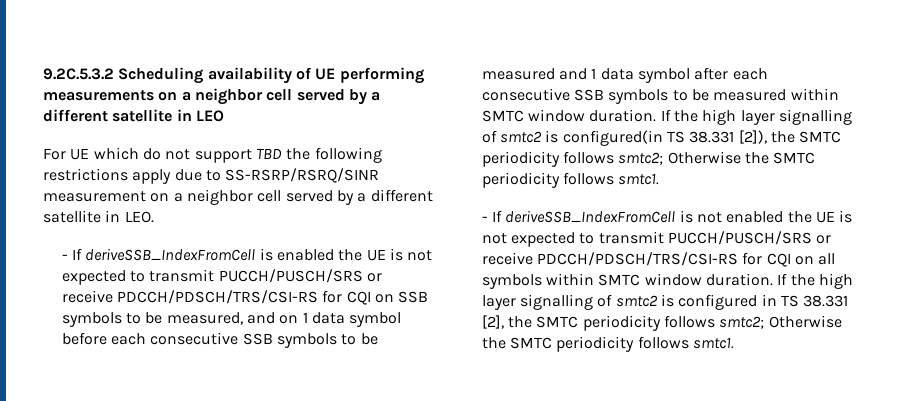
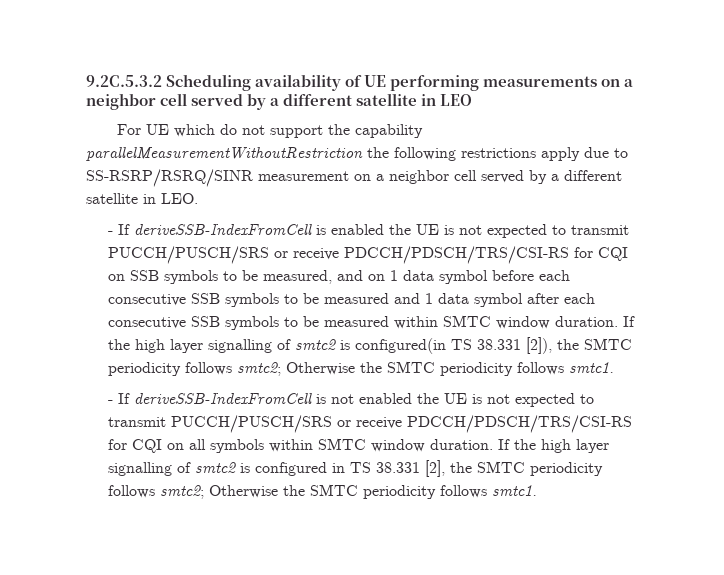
- For UE which do not support TBD the following restrictions apply due to SS-RSRP/RSRQ/SINR measurement on a neighbor cell served by a different satellite in LEO.
+ For UE which do not support the capability parallelMeasurementWithoutRestriction the following restrictions apply due to SS-RSRP/RSRQ/SINR measurement on a neighbor cell served by a different satellite in LEO.
- - If deriveSSB_IndexFromCell is enabled the UE is not expected to transmit PUCCH/PUSCH/SRS or receive PDCCH/PDSCH/TRS/CSI-RS for CQI on SSB symbols to be measured, and on 1 data symbol before each consecutive SSB symbols to be measured and 1 data symbol after each consecutive SSB symbols to be measured within SMTC window duration.
+ - If deriveSSB-IndexFromCell is enabled the UE is not expected to transmit PUCCH/PUSCH/SRS or receive PDCCH/PDSCH/TRS/CSI-RS for CQI on SSB symbols to be measured, and on 1 data symbol before each consecutive SSB symbols to be measured and 1 data symbol after each consecutive SSB symbols to be measured within SMTC window duration.
- - If deriveSSB_IndexFromCell is not enabled the UE is not expected to transmit PUCCH/PUSCH/SRS or receive PDCCH/PDSCH/TRS/CSI-RS for CQI on all symbols within SMTC window duration.
+ - If deriveSSB-IndexFromCell is not enabled the UE is not expected to transmit PUCCH/PUSCH/SRS or receive PDCCH/PDSCH/TRS/CSI-RS for CQI on all symbols within SMTC window duration.

